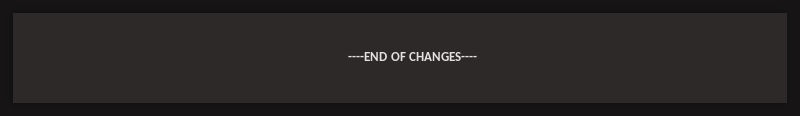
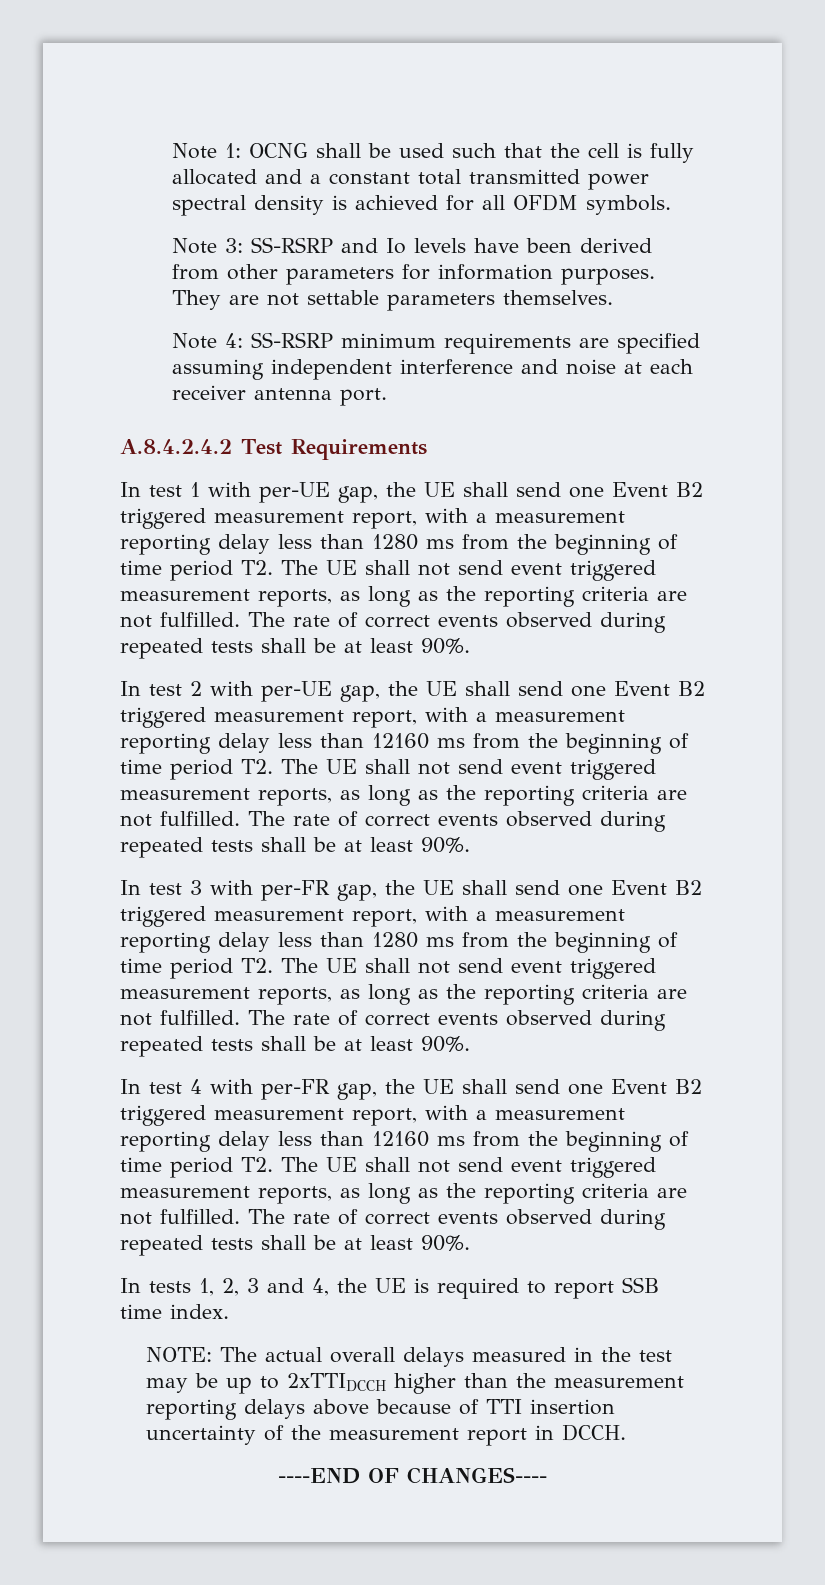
+ Note 1: OCNG shall be used such that the cell is fully allocated and a constant total transmitted power spectral density is achieved for all OFDM symbols.
+ Note 3: SS-RSRP and Io levels have been derived from other parameters for information purposes. They are not settable parameters themselves.
+ Note 4: SS-RSRP minimum requirements are specified assuming independent interference and noise at each receiver antenna port.
+ A.8.4.2.4.2 Test Requirements
+ In test 1 with per-UE gap, the UE shall send one Event B2 triggered measurement report, with a measurement reporting delay less than 1280 ms from the beginning of time period T2. The UE shall not send event triggered measurement reports, as long as the reporting criteria are not fulfilled. The rate of correct events observed during repeated tests shall be at least 90%.
+ In test 2 with per-UE gap, the UE shall send one Event B2 triggered measurement report, with a measurement reporting delay less than 12160 ms from the beginning of time period T2. The UE shall not send event triggered measurement reports, as long as the reporting criteria are not fulfilled. The rate of correct events observed during repeated tests shall be at least 90%.
+ In test 3 with per-FR gap, the UE shall send one Event B2 triggered measurement report, with a measurement reporting delay less than 1280 ms from the beginning of time period T2. The UE shall not send event triggered measurement reports, as long as the reporting criteria are not fulfilled. The rate of correct events observed during repeated tests shall be at least 90%.
+ In test 4 with per-FR gap, the UE shall send one Event B2 triggered measurement report, with a measurement reporting delay less than 12160 ms from the beginning of time period T2. The UE shall not send event triggered measurement reports, as long as the reporting criteria are not fulfilled. The rate of correct events observed during repeated tests shall be at least 90%.
+ In tests 1, 2, 3 and 4, the UE is required to report SSB time index.
+ NOTE: The actual overall delays measured in the test may be up to 2xTTIDCCH higher than the measurement reporting delays above because of TTI insertion uncertainty of the measurement report in DCCH.

